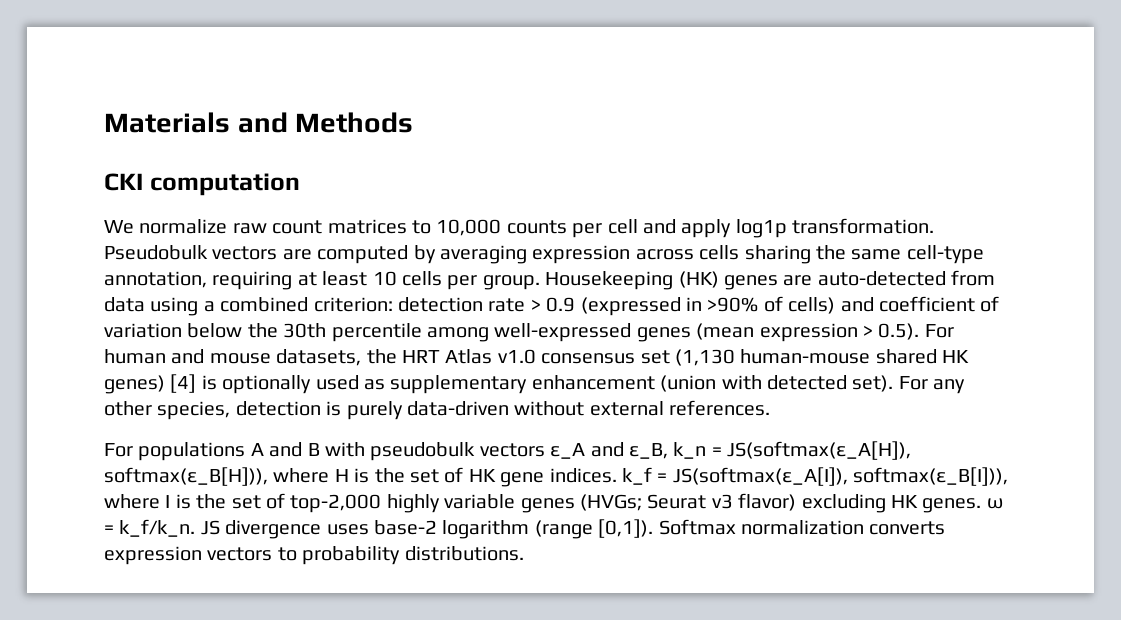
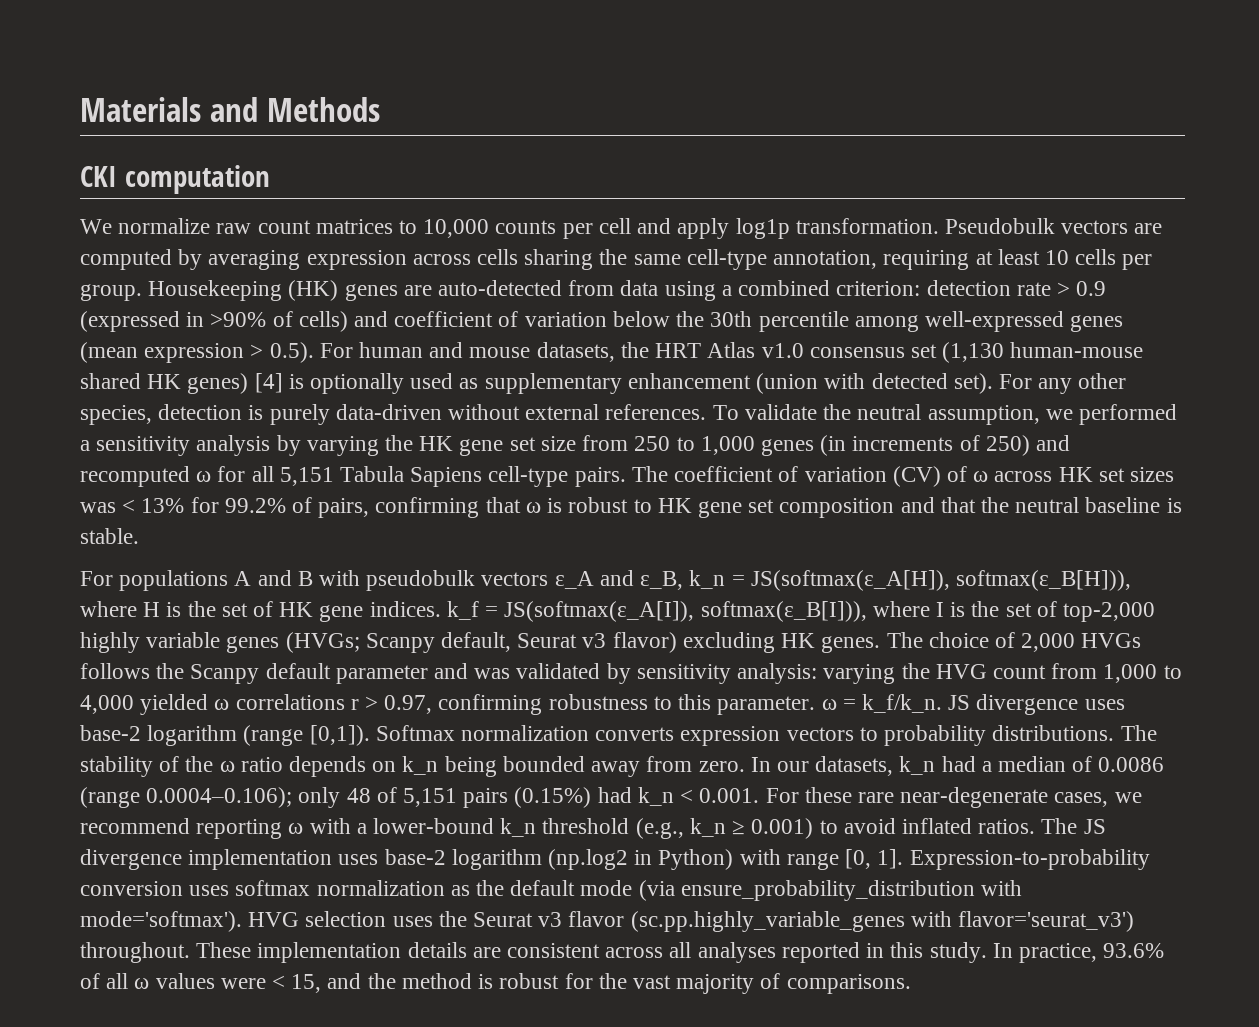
+ To validate the neutral assumption, we performed a sensitivity analysis by varying the HK gene set size from 250 to 1,000 genes (in increments of 250) and recomputed ω for all 5,151 Tabula Sapiens cell-type pairs. The coefficient of variation (CV) of ω across HK set sizes was < 13% for 99.2% of pairs, confirming that ω is robust to HK gene set composition and that the neutral baseline is stable.
- For populations A and B with pseudobulk vectors ε_A and ε_B, k_n = JS(softmax(ε_A[H]), softmax(ε_B[H])), where H is the set of HK gene indices. k_f = JS(softmax(ε_A[I]), softmax(ε_B[I])), where I is the set of top-2,000 highly variable genes (HVGs; Seurat v3 flavor) excluding HK genes. ω = k_f/k_n.
+ For populations A and B with pseudobulk vectors ε_A and ε_B, k_n = JS(softmax(ε_A[H]), softmax(ε_B[H])), where H is the set of HK gene indices. k_f = JS(softmax(ε_A[I]), softmax(ε_B[I])), where I is the set of top-2,000 highly variable genes (HVGs; Scanpy default, Seurat v3 flavor) excluding HK genes. The choice of 2,000 HVGs follows the Scanpy default parameter and was validated by sensitivity analysis: varying the HVG count from 1,000 to 4,000 yielded ω correlations r > 0.97, confirming robustness to this parameter. ω = k_f/k_n.
+ The stability of the ω ratio depends on k_n being bounded away from zero. In our datasets, k_n had a median of 0.0086 (range 0.0004–0.106); only 48 of 5,151 pairs (0.15%) had k_n < 0.001. For these rare near-degenerate cases, we recommend reporting ω with a lower-bound k_n threshold (e.g., k_n ≥ 0.001) to avoid inflated ratios. The JS divergence implementation uses base-2 logarithm (np.log2 in Python) with range [0, 1]. Expression-to-probability conversion uses softmax normalization as the default mode (via ensure_probability_distribution with mode='softmax'). HVG selection uses the Seurat v3 flavor (sc.pp.highly_variable_genes with flavor='seurat_v3') throughout. These implementation details are consistent across all analyses reported in this study. In practice, 93.6% of all ω values were < 15, and the method is robust for the vast majority of comparisons.

